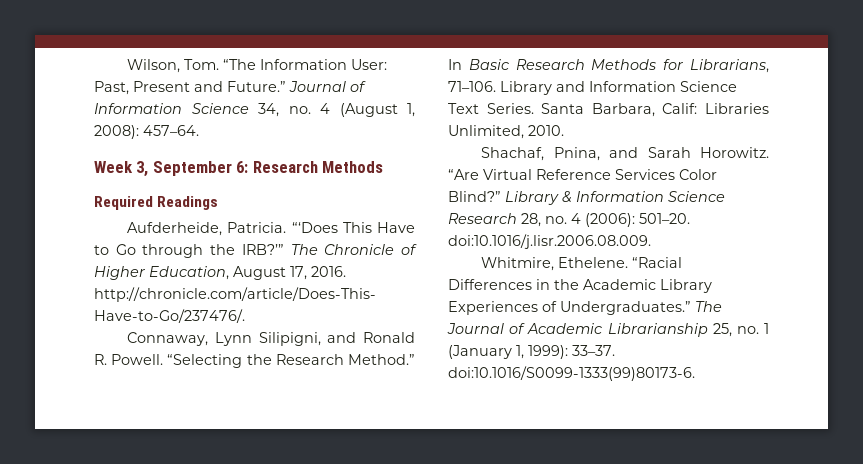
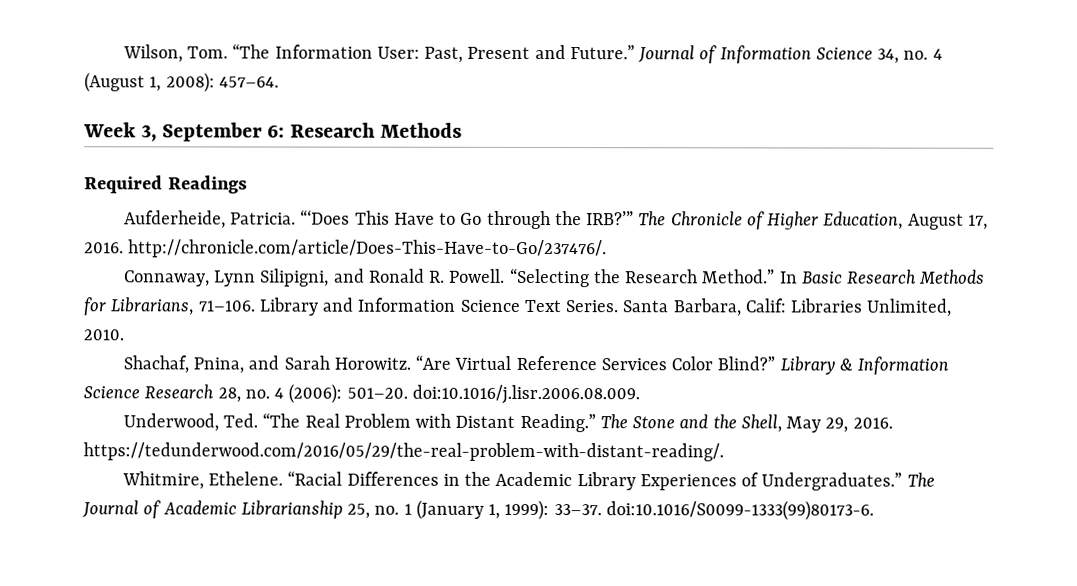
+ Underwood, Ted. “The Real Problem with Distant Reading.” The Stone and the Shell, May 29, 2016. https://tedunderwood.com/2016/05/29/the-real-problem-with-distant-reading/.

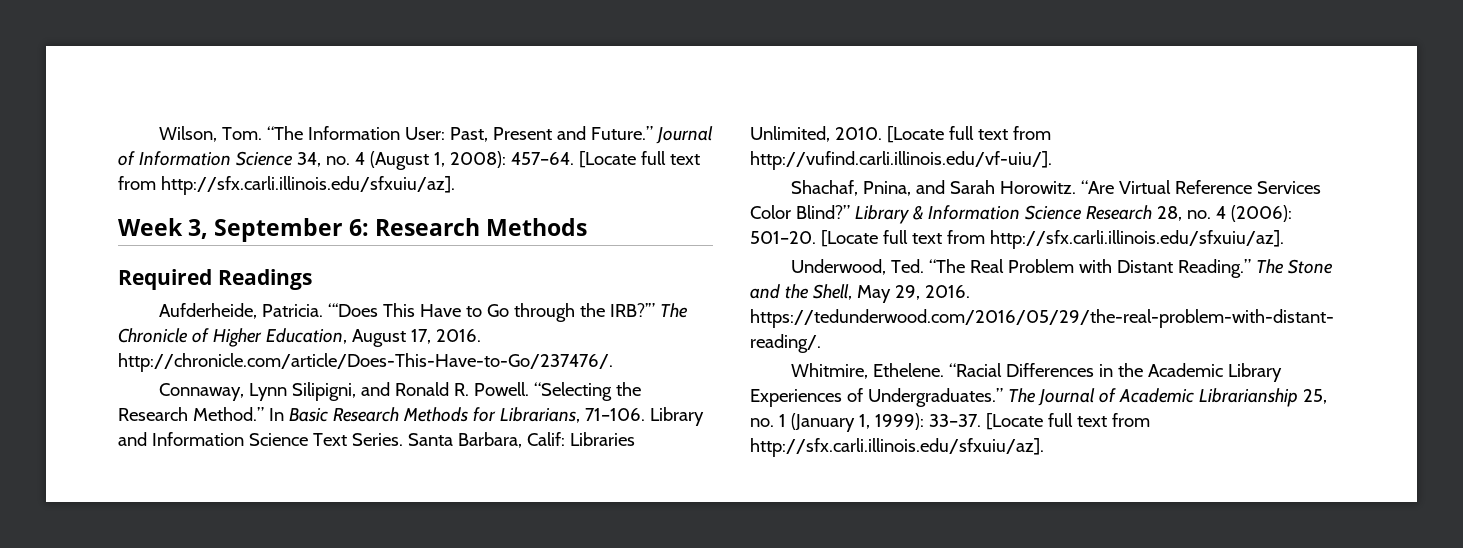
- Journal of Information Science 34, no. 4 (August 1, 2008): 457–64.
+ Journal of Information Science 34, no. 4 (August 1, 2008): 457–64. [Locate full text from http://sfx.carli.illinois.edu/sfxuiu/az].
+ [Locate full text from http://vufind.carli.illinois.edu/vf-uiu/].
- Library & Information Science Research 28, no. 4 (2006): 501–20. doi:10.1016/j.lisr.2006.08.009.
+ Library & Information Science Research 28, no. 4 (2006): 501–20. [Locate full text from http://sfx.carli.illinois.edu/sfxuiu/az].
- The Journal of Academic Librarianship 25, no. 1 (January 1, 1999): 33–37. doi:10.1016/S0099-1333(99)80173-6.
+ The Journal of Academic Librarianship 25, no. 1 (January 1, 1999): 33–37. [Locate full text from http://sfx.carli.illinois.edu/sfxuiu/az].

